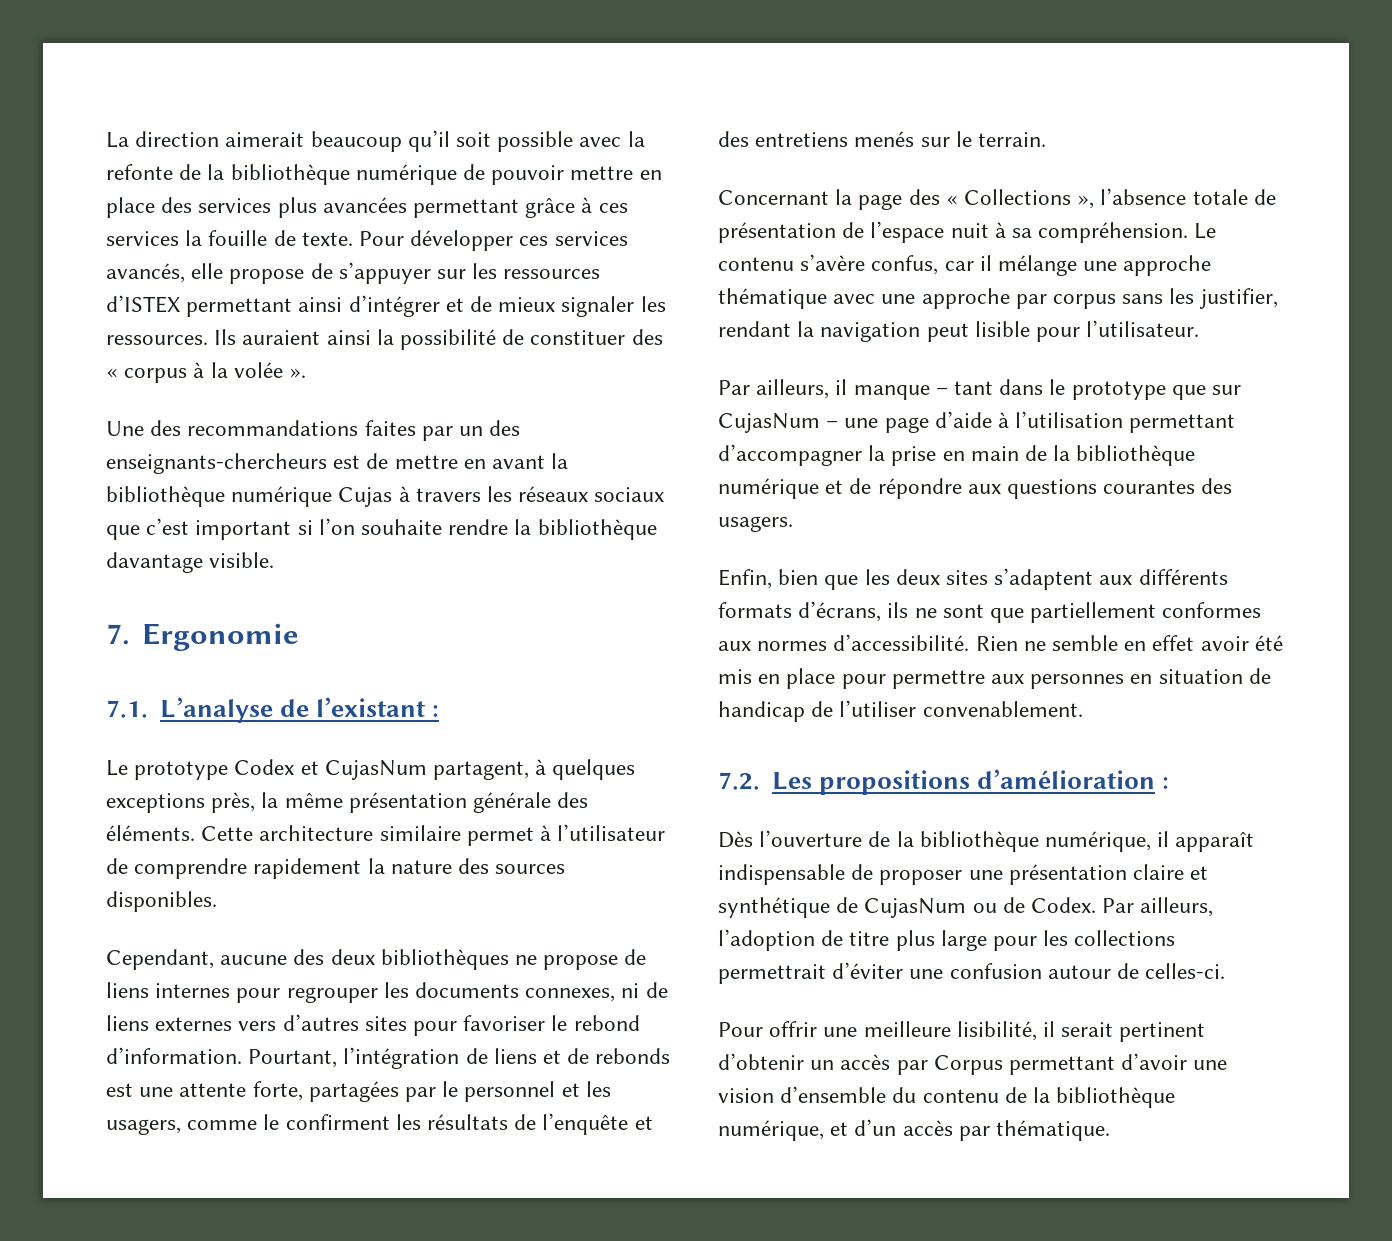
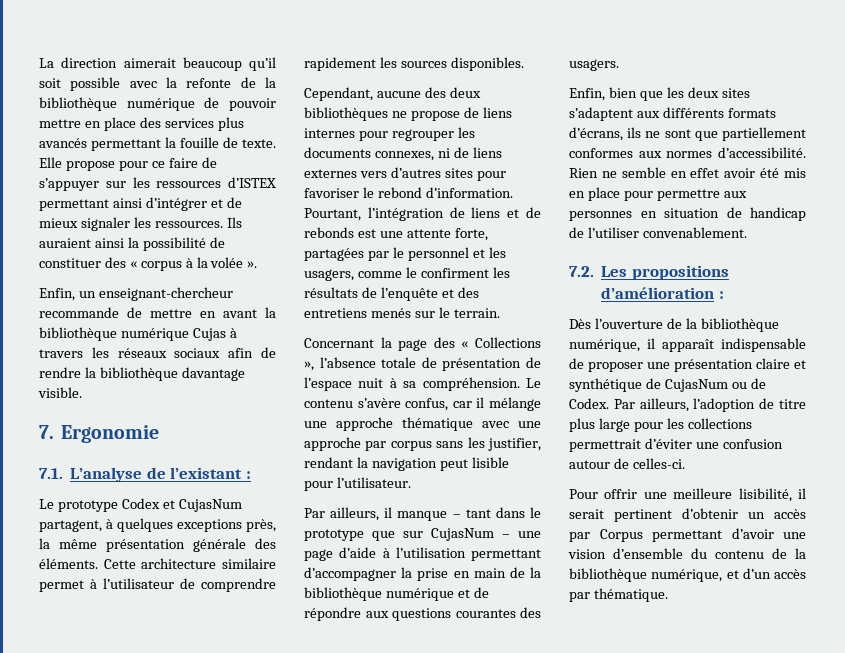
- La direction aimerait beaucoup qu’il soit possible avec la refonte de la bibliothèque numérique de pouvoir mettre en place des services plus avancées permettant grâce à ces services la fouille de texte. Pour développer ces services avancés, elle propose de s’appuyer sur les ressources d’ISTEX permettant ainsi d’intégrer et de mieux signaler les ressources.
+ La direction aimerait beaucoup qu’il soit possible avec la refonte de la bibliothèque numérique de pouvoir mettre en place des services plus avancés permettant la fouille de texte. Elle propose pour ce faire de s’appuyer sur les ressources d’ISTEX permettant ainsi d’intégrer et de mieux signaler les ressources.
- Une des recommandations faites par un des enseignants-chercheurs est de mettre en avant la bibliothèque numérique Cujas à travers les réseaux sociaux que c’est important si l’on souhaite rendre la bibliothèque davantage visible.
+ Enfin, un enseignant-chercheur recommande de mettre en avant la bibliothèque numérique Cujas à travers les réseaux sociaux afin de rendre la bibliothèque davantage visible.
- Cette architecture similaire permet à l’utilisateur de comprendre rapidement la nature des sources disponibles.
+ Cette architecture similaire permet à l’utilisateur de comprendre rapidement les sources disponibles.

